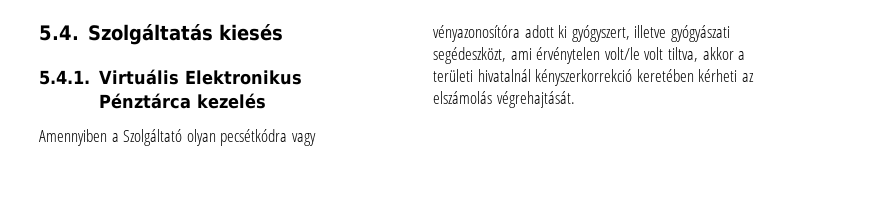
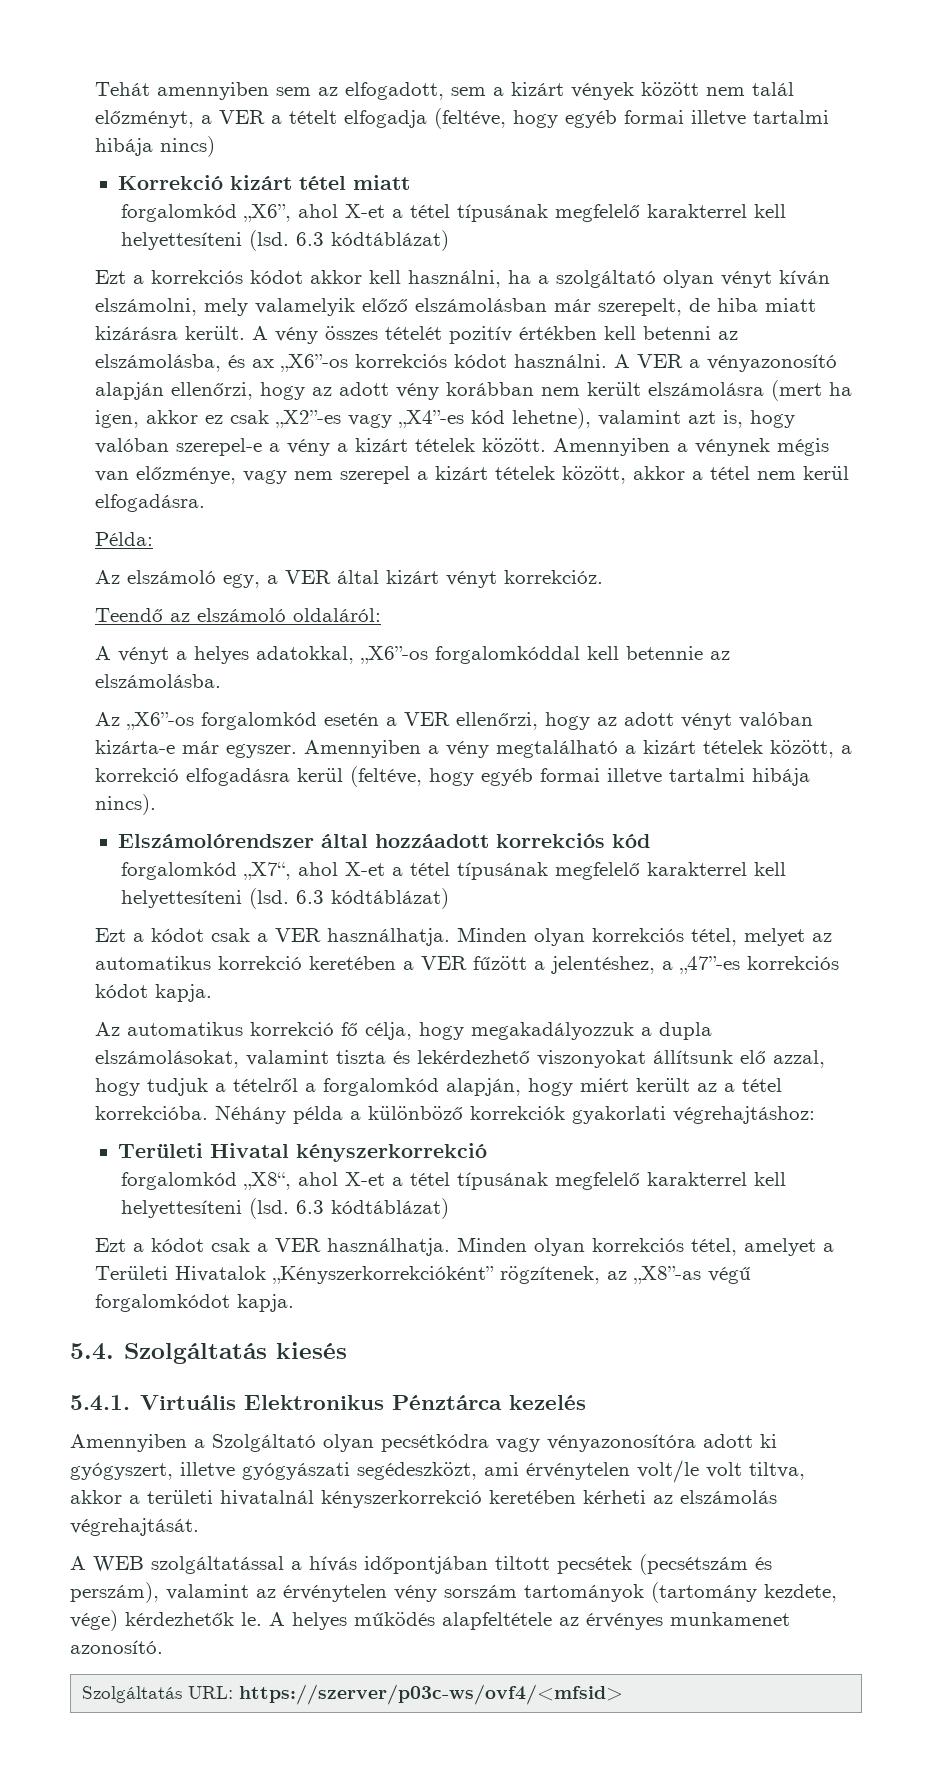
+ Tehát amennyiben sem az elfogadott, sem a kizárt vények között nem talál előzményt, a VER a tételt elfogadja (feltéve, hogy egyéb formai illetve tartalmi hibája nincs)
+ Korrekció kizárt tétel miatt
+ forgalomkód „X6”, ahol X-et a tétel típusának megfelelő karakterrel kell helyettesíteni (lsd. 6.3 kódtáblázat)
+ Ezt a korrekciós kódot akkor kell használni, ha a szolgáltató olyan vényt kíván elszámolni, mely valamelyik előző elszámolásban már szerepelt, de hiba miatt kizárásra került. A vény összes tételét pozitív értékben kell betenni az elszámolásba, és ax „X6”-os korrekciós kódot használni. A VER a vényazonosító alapján ellenőrzi, hogy az adott vény korábban nem került elszámolásra (mert ha igen, akkor ez csak „X2”-es vagy „X4”-es kód lehetne), valamint azt is, hogy valóban szerepel-e a vény a kizárt tételek között. Amennyiben a vénynek mégis van előzménye, vagy nem szerepel a kizárt tételek között, akkor a tétel nem kerül elfogadásra.
+ Példa:
+ Az elszámoló egy, a VER által kizárt vényt korrekcióz.
+ Teendő az elszámoló oldaláról:
+ A vényt a helyes adatokkal, „X6”-os forgalomkóddal kell betennie az elszámolásba.
+ Az „X6”-os forgalomkód esetén a VER ellenőrzi, hogy az adott vényt valóban kizárta-e már egyszer. Amennyiben a vény megtalálható a kizárt tételek között, a korrekció elfogadásra kerül (feltéve, hogy egyéb formai illetve tartalmi hibája nincs).
+ Elszámolórendszer által hozzáadott korrekciós kód
+ forgalomkód „X7“, ahol X-et a tétel típusának megfelelő karakterrel kell helyettesíteni (lsd. 6.3 kódtáblázat)
+ Ezt a kódot csak a VER használhatja. Minden olyan korrekciós tétel, melyet az automatikus korrekció keretében a VER fűzött a jelentéshez, a „47”-es korrekciós kódot kapja.
+ Az automatikus korrekció fő célja, hogy megakadályozzuk a dupla elszámolásokat, valamint tiszta és lekérdezhető viszonyokat állítsunk elő azzal, hogy tudjuk a tételről a forgalomkód alapján, hogy miért került az a tétel korrekcióba. Néhány példa a különböző korrekciók gyakorlati végrehajtáshoz:
+ Területi Hivatal kényszerkorrekció
+ forgalomkód „X8“, ahol X-et a tétel típusának megfelelő karakterrel kell helyettesíteni (lsd. 6.3 kódtáblázat)
+ Ezt a kódot csak a VER használhatja. Minden olyan korrekciós tétel, amelyet a Területi Hivatalok „Kényszerkorrekcióként” rögzítenek, az „X8”-as végű forgalomkódot kapja.
+ A WEB szolgáltatással a hívás időpontjában tiltott pecsétek (pecsétszám és perszám), valamint az érvénytelen vény sorszám tartományok (tartomány kezdete, vége) kérdezhetők le. A helyes működés alapfeltétele az érvényes munkamenet azonosító.
+ Szolgáltatás URL: https://szerver/p03c-ws/ovf4/<mfsid>

